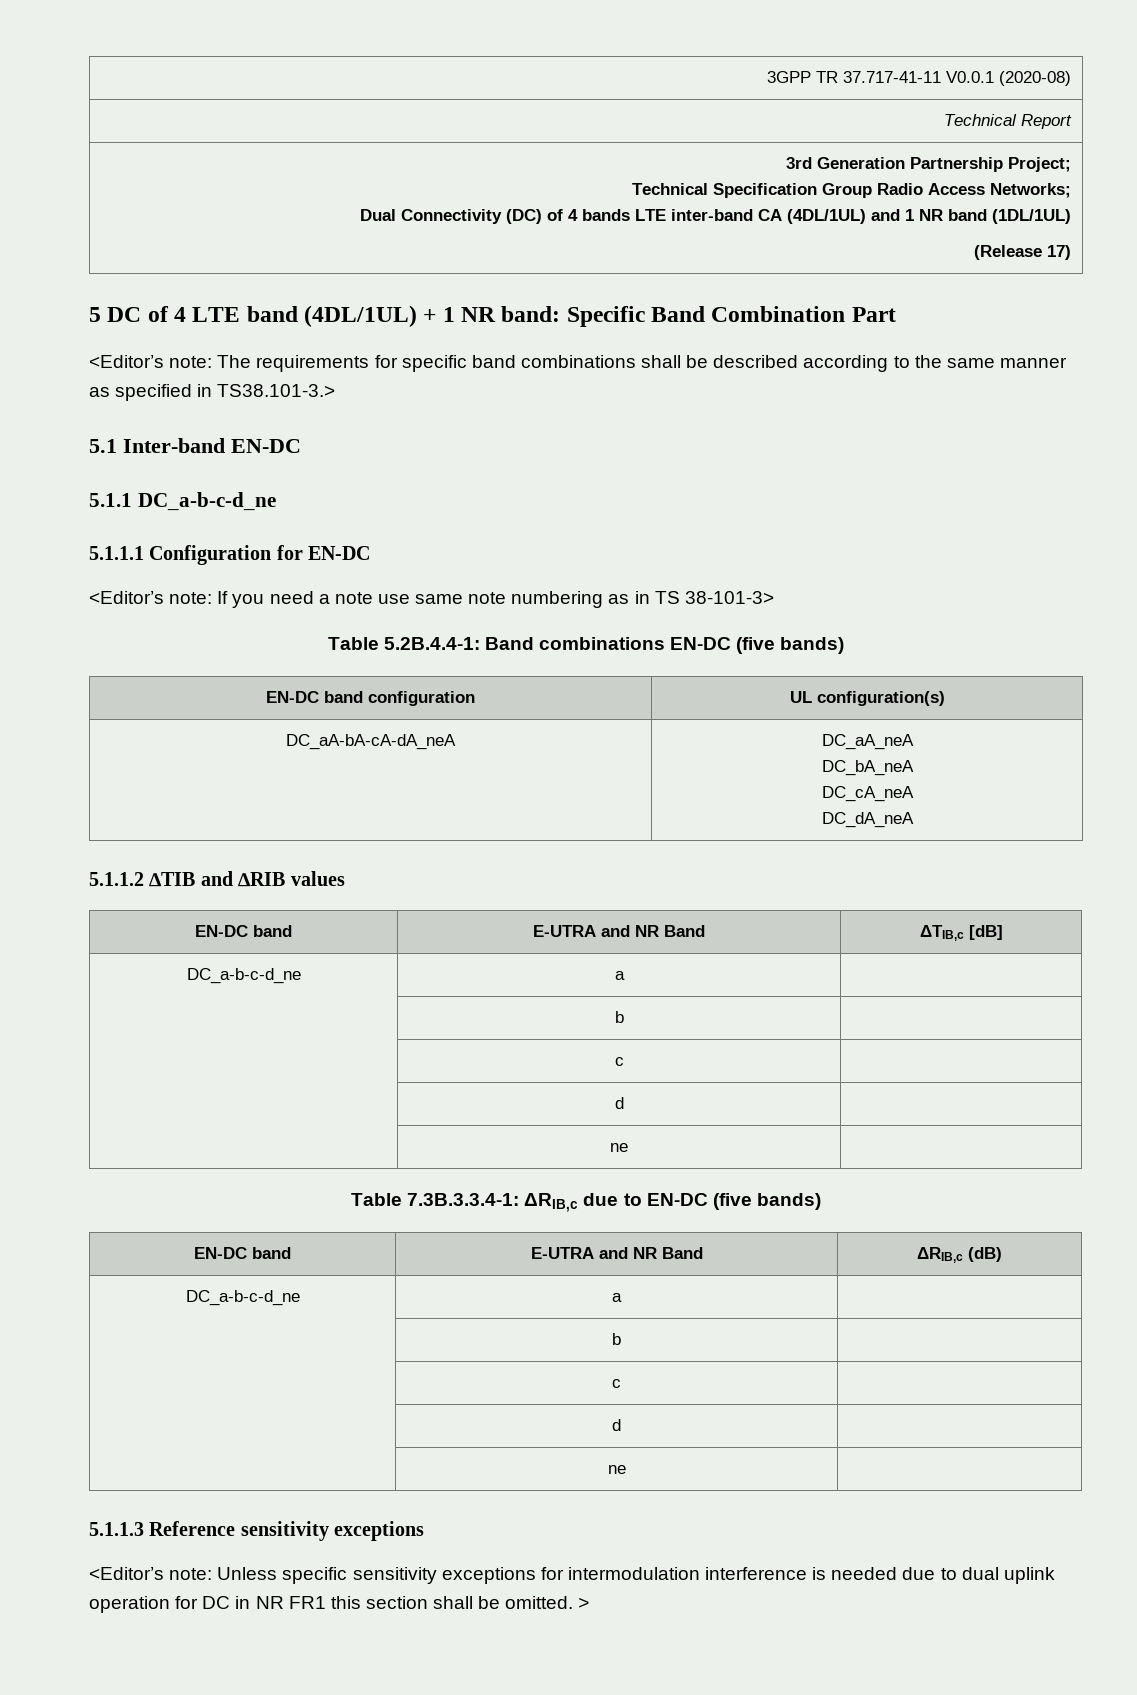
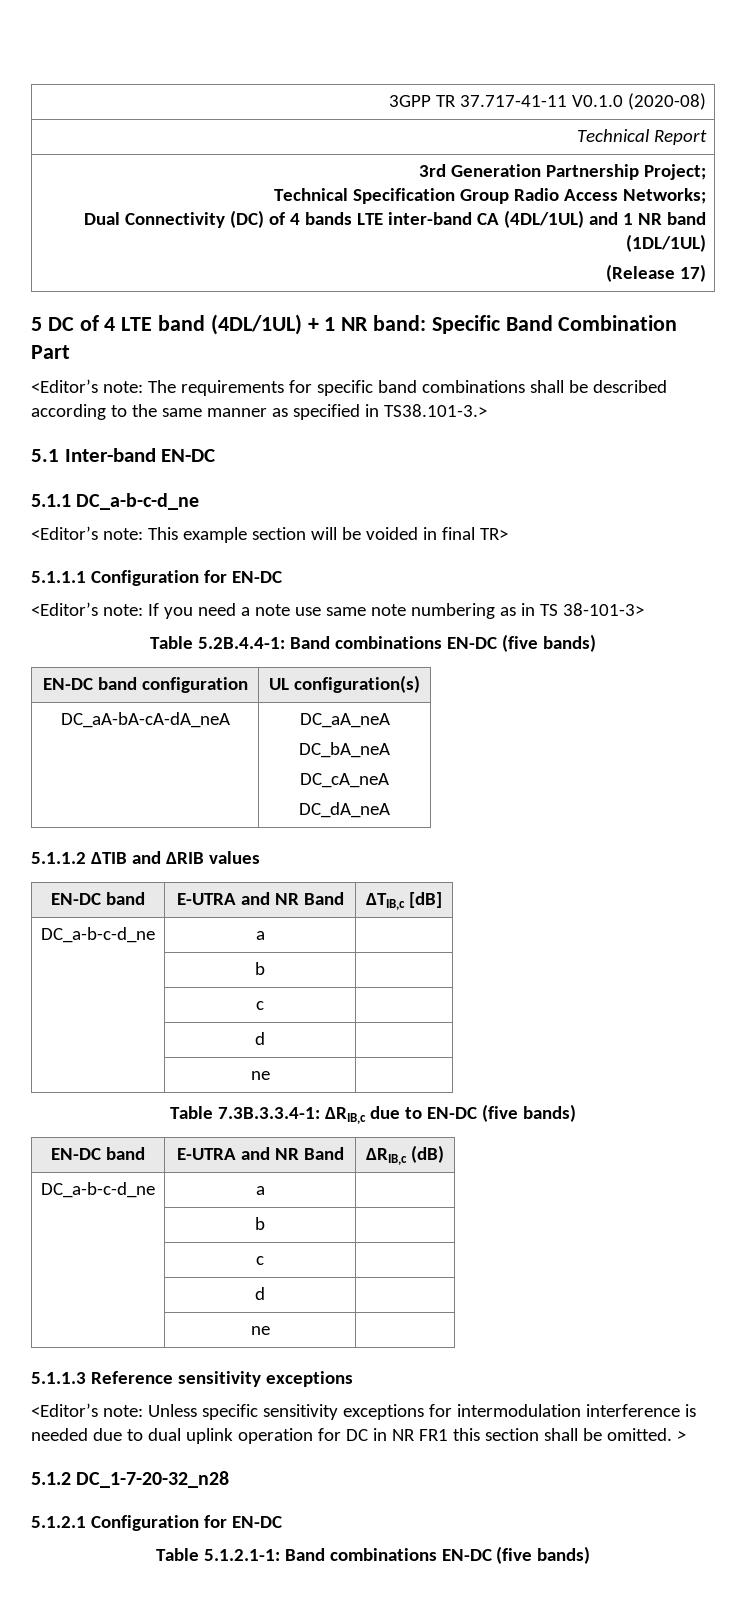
- 3GPP TR 37.717-41-11 V0.0.1 (2020-08)
+ 3GPP TR 37.717-41-11 V0.1.0 (2020-08)
+ <Editor’s note: This example section will be voided in final TR>
+ 5.1.2 DC_1-7-20-32_n28
+ 5.1.2.1 Configuration for EN-DC
+ Table 5.1.2.1-1: Band combinations EN-DC (five bands)

